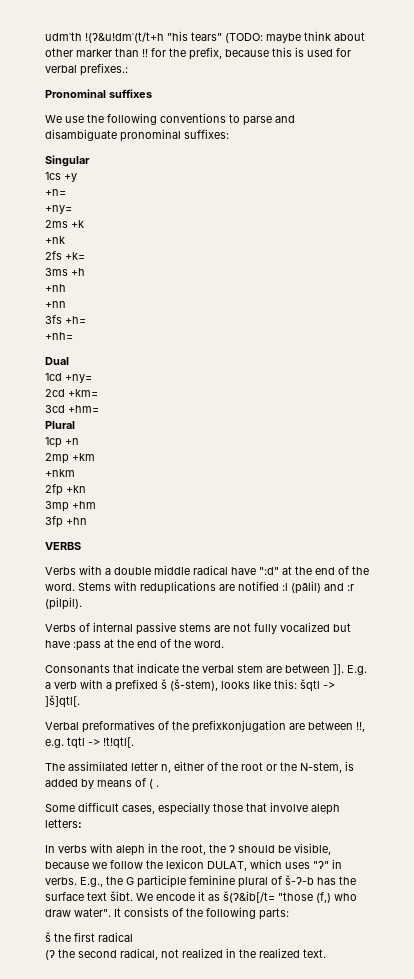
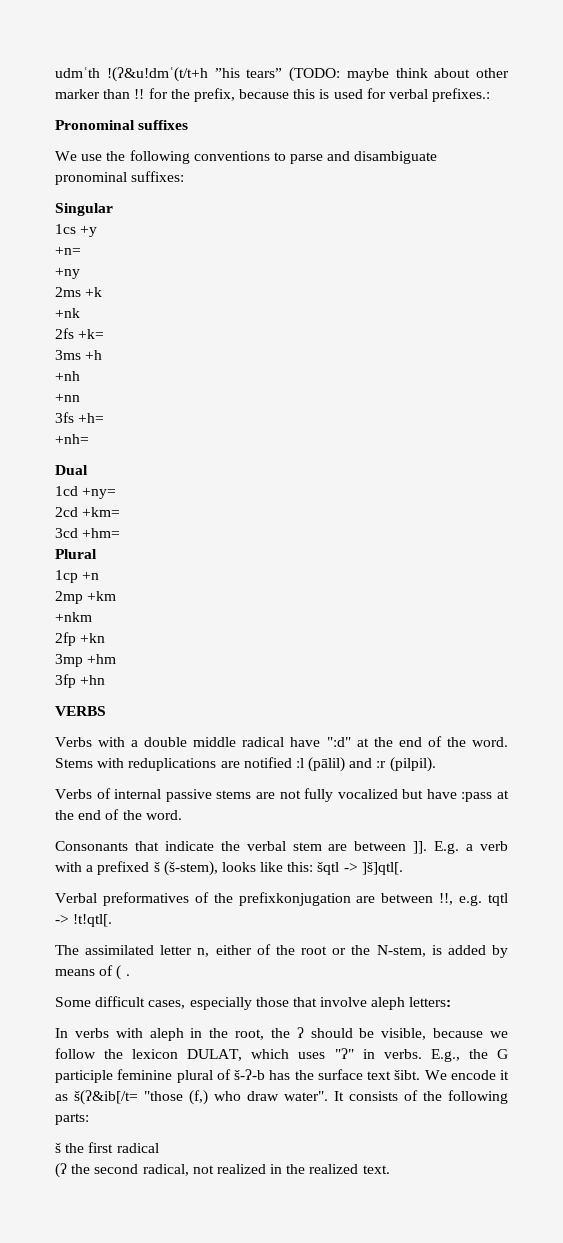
  +n=
- +ny=
+ +ny

